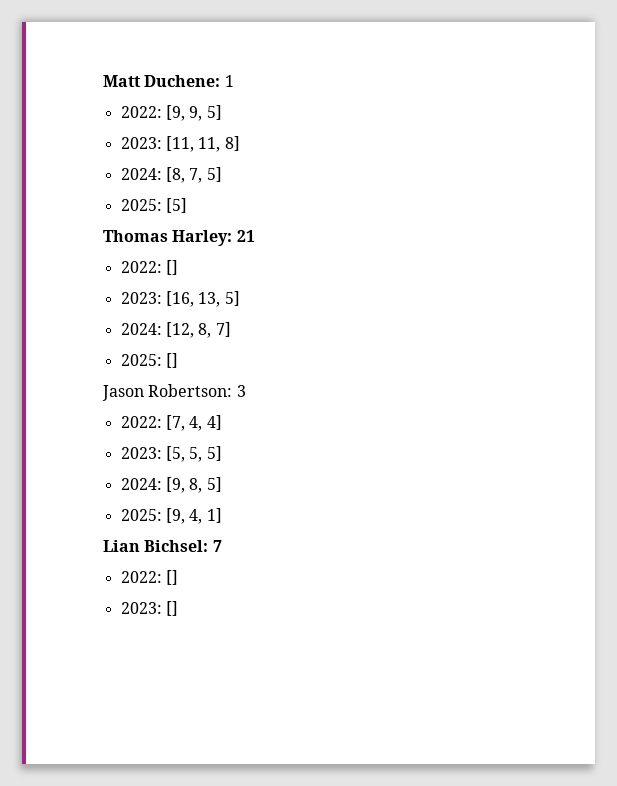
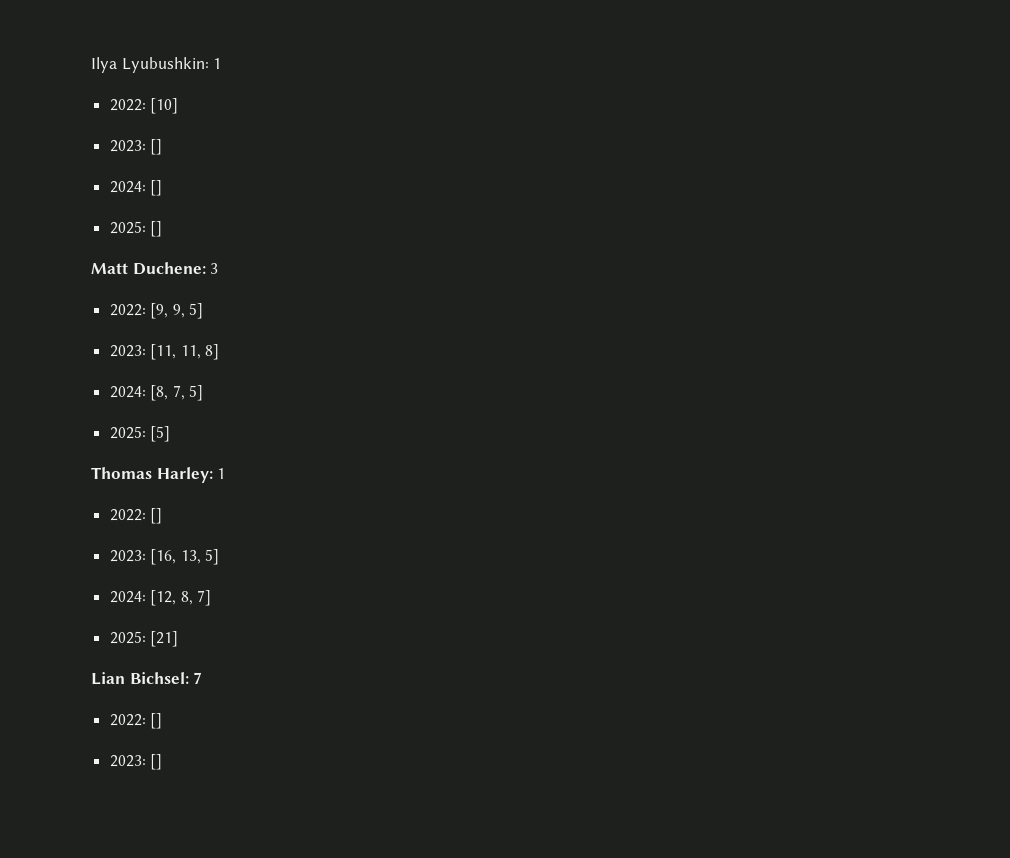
+ Ilya Lyubushkin: 1
+ 2022: [10]
+ 2023: []
+ 2024: []
+ 2025: []
- Matt Duchene: 1
+ Matt Duchene: 3
- Thomas Harley: 21
+ Thomas Harley: 1
- 2025: []
- Jason Robertson: 3
- 2022: [7, 4, 4]
- 2023: [5, 5, 5]
- 2024: [9, 8, 5]
- 2025: [9, 4, 1]
+ 2025: [21]

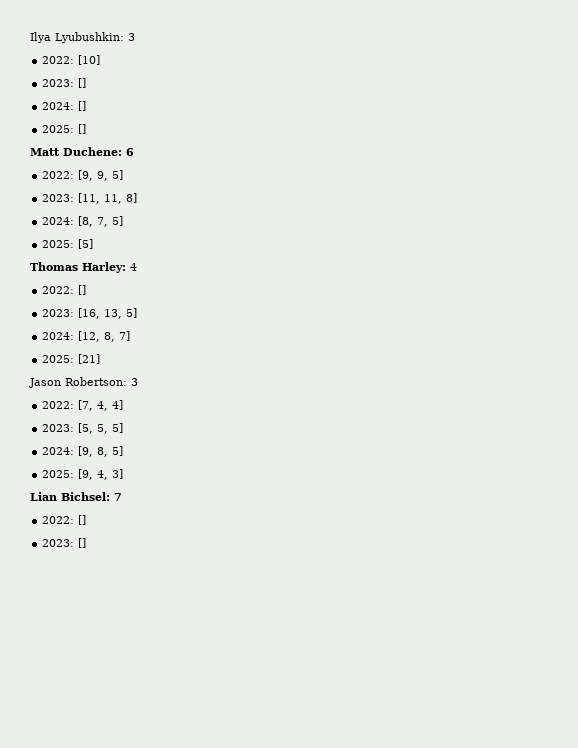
- Ilya Lyubushkin: 1
+ Ilya Lyubushkin: 3
- Matt Duchene: 3
+ Matt Duchene: 6
- Thomas Harley: 1
+ Thomas Harley: 4
+ Jason Robertson: 3
+ 2022: [7, 4, 4]
+ 2023: [5, 5, 5]
+ 2024: [9, 8, 5]
+ 2025: [9, 4, 3]

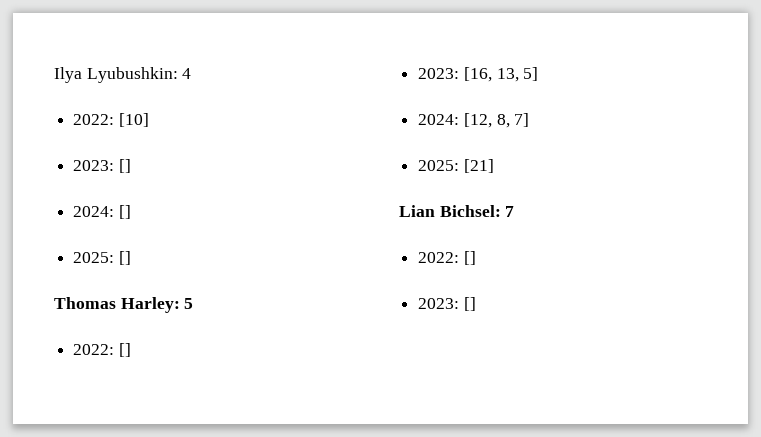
- Ilya Lyubushkin: 3
+ Ilya Lyubushkin: 4
- Matt Duchene: 6
- 2022: [9, 9, 5]
- 2023: [11, 11, 8]
- 2024: [8, 7, 5]
- 2025: [5]
- Thomas Harley: 4
+ Thomas Harley: 5
- Jason Robertson: 3
- 2022: [7, 4, 4]
- 2023: [5, 5, 5]
- 2024: [9, 8, 5]
- 2025: [9, 4, 3]

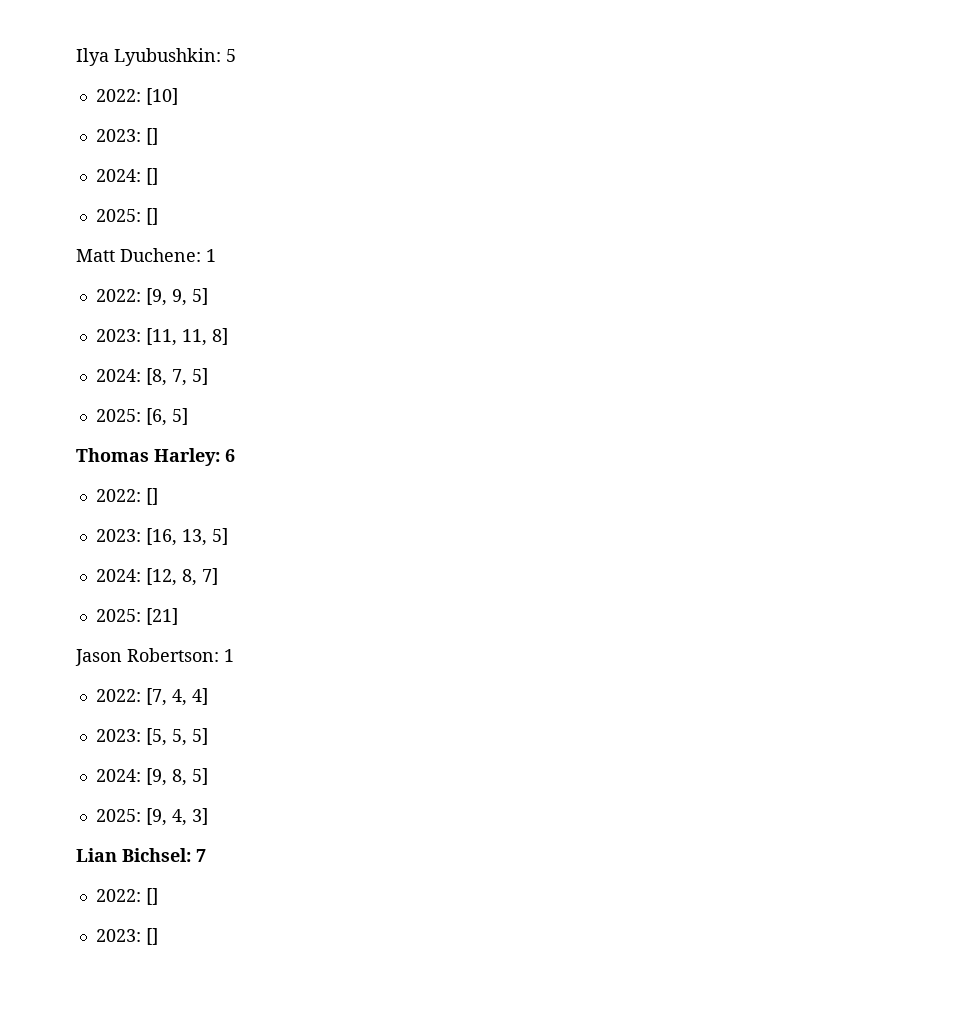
- Ilya Lyubushkin: 4
+ Ilya Lyubushkin: 5
+ Matt Duchene: 1
+ 2022: [9, 9, 5]
+ 2023: [11, 11, 8]
+ 2024: [8, 7, 5]
+ 2025: [6, 5]
- Thomas Harley: 5
+ Thomas Harley: 6
+ Jason Robertson: 1
+ 2022: [7, 4, 4]
+ 2023: [5, 5, 5]
+ 2024: [9, 8, 5]
+ 2025: [9, 4, 3]

